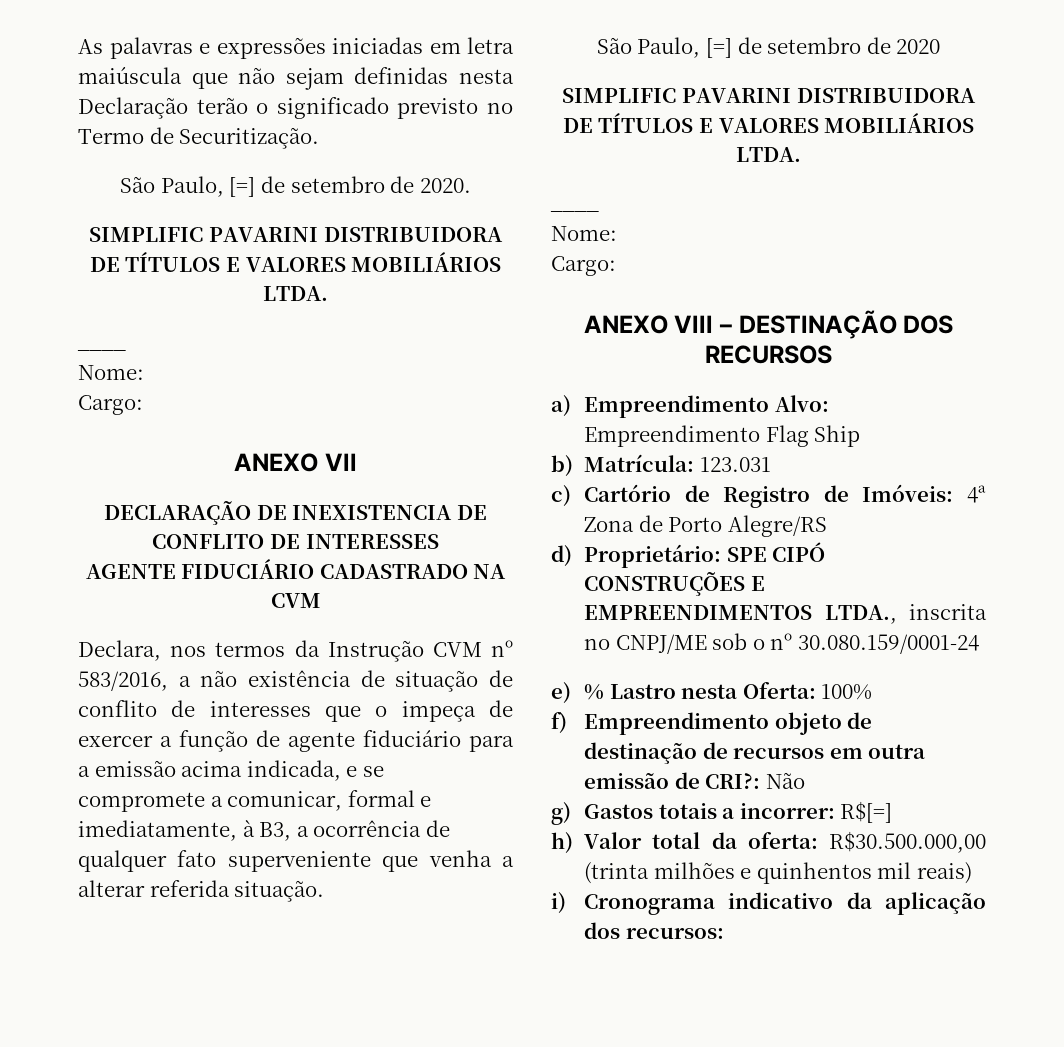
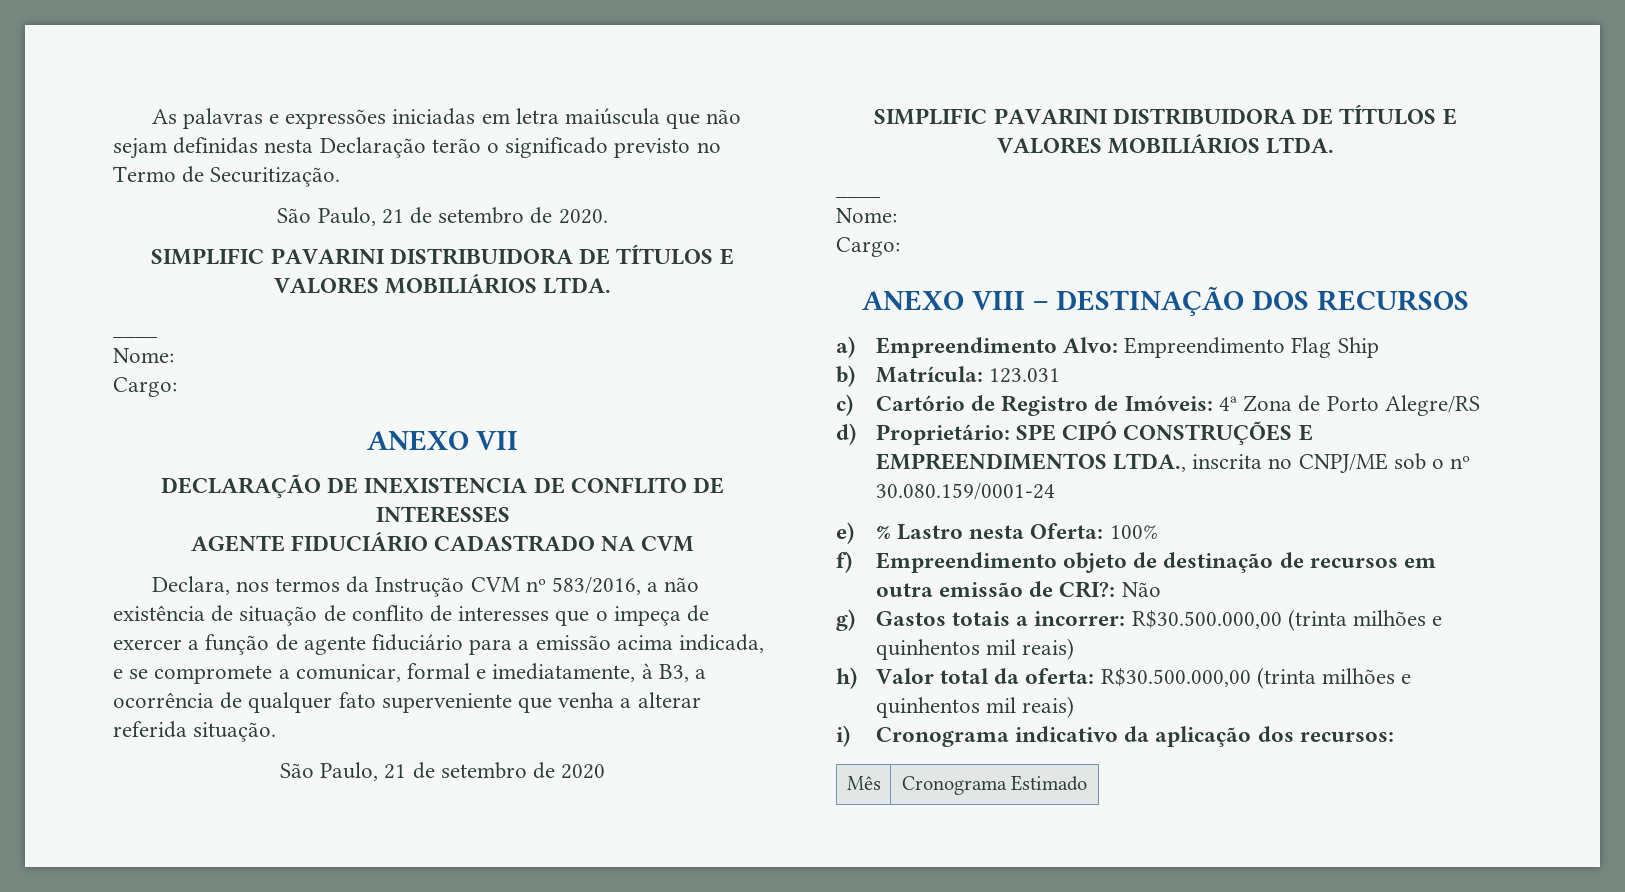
- São Paulo, [=] de setembro de 2020.
+ São Paulo, 21 de setembro de 2020.
- São Paulo, [=] de setembro de 2020
+ São Paulo, 21 de setembro de 2020
- g) Gastos totais a incorrer: R$[=]
+ g) Gastos totais a incorrer: R$30.500.000,00 (trinta milhões e quinhentos mil reais)
+ Mês | Cronograma Estimado

